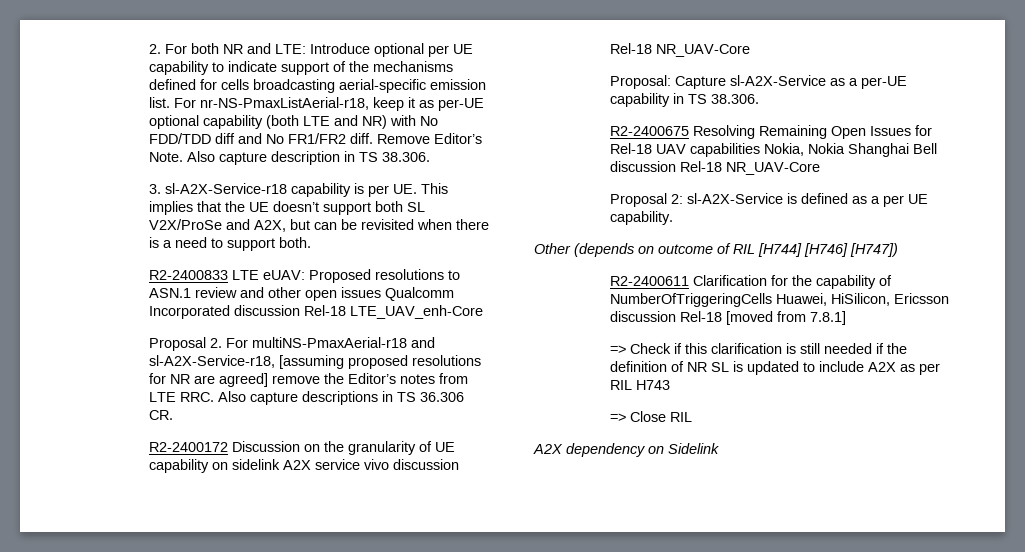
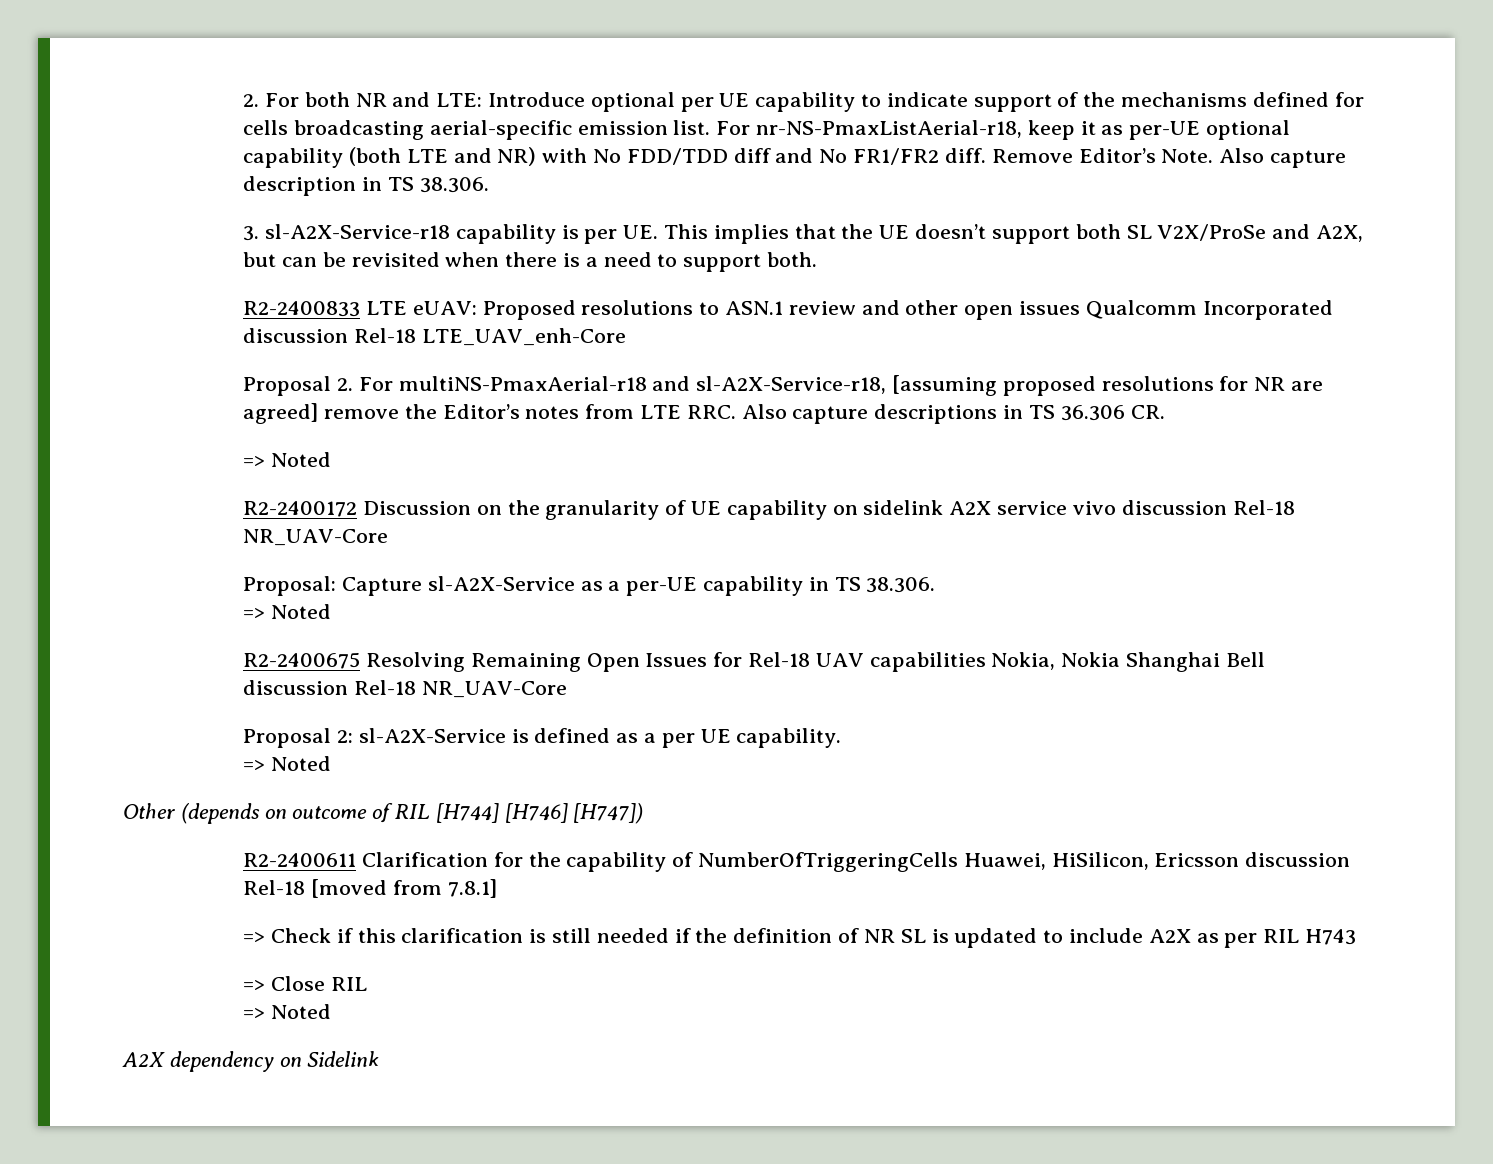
  Proposal 2. For multiNS-PmaxAerial-r18 and sl-A2X-Service-r18, [assuming proposed resolutions for NR are agreed] remove the Editor’s notes from LTE RRC. Also capture descriptions in TS 36.306 CR.
+ => Noted
  Proposal: Capture sl-A2X-Service as a per-UE capability in TS 38.306.
+ => Noted
  Proposal 2: sl-A2X-Service is defined as a per UE capability.
+ => Noted
  => Close RIL
+ => Noted

